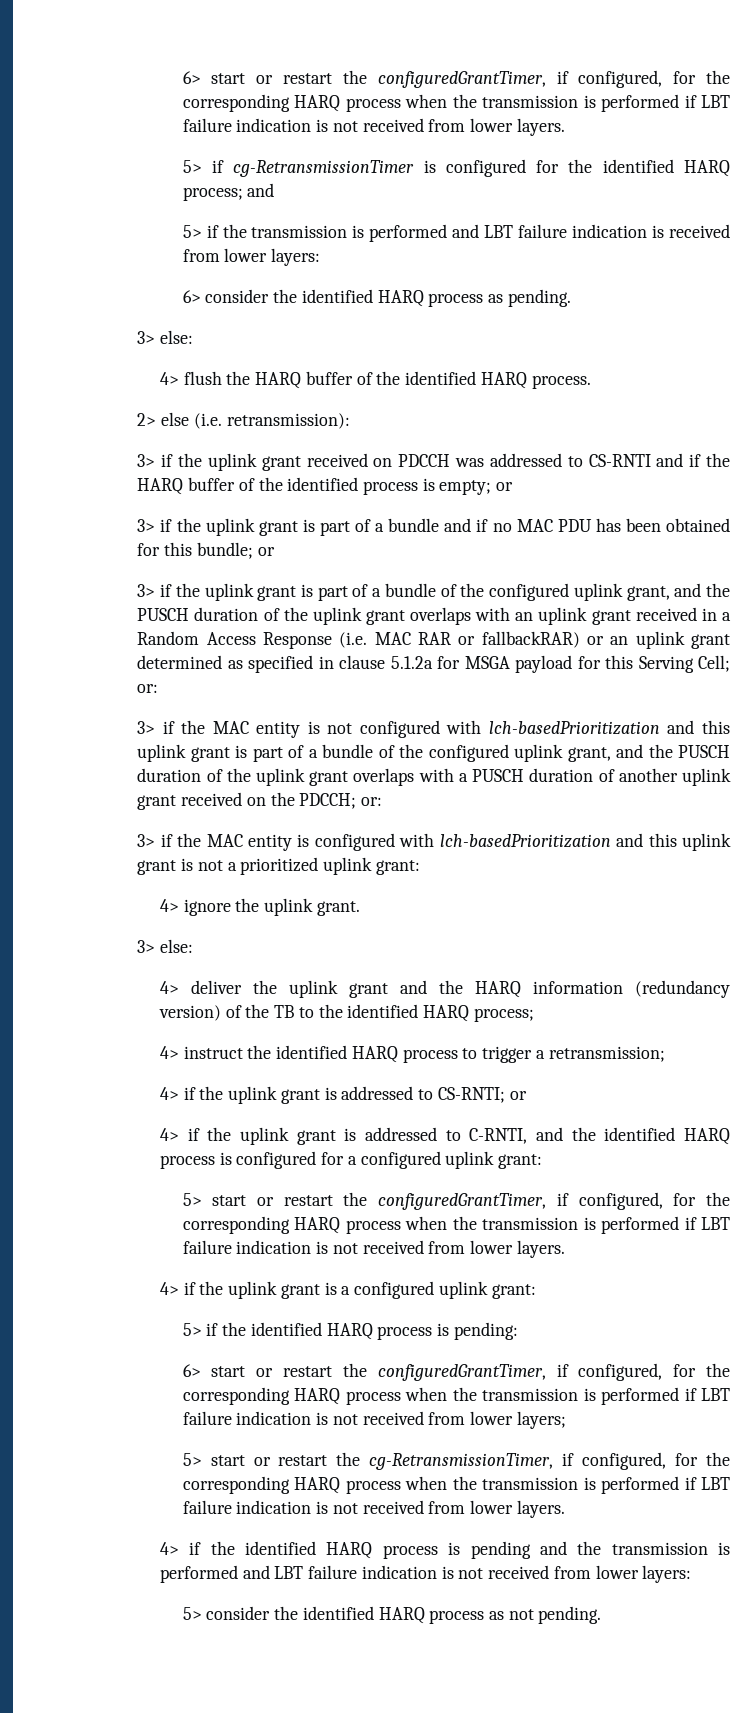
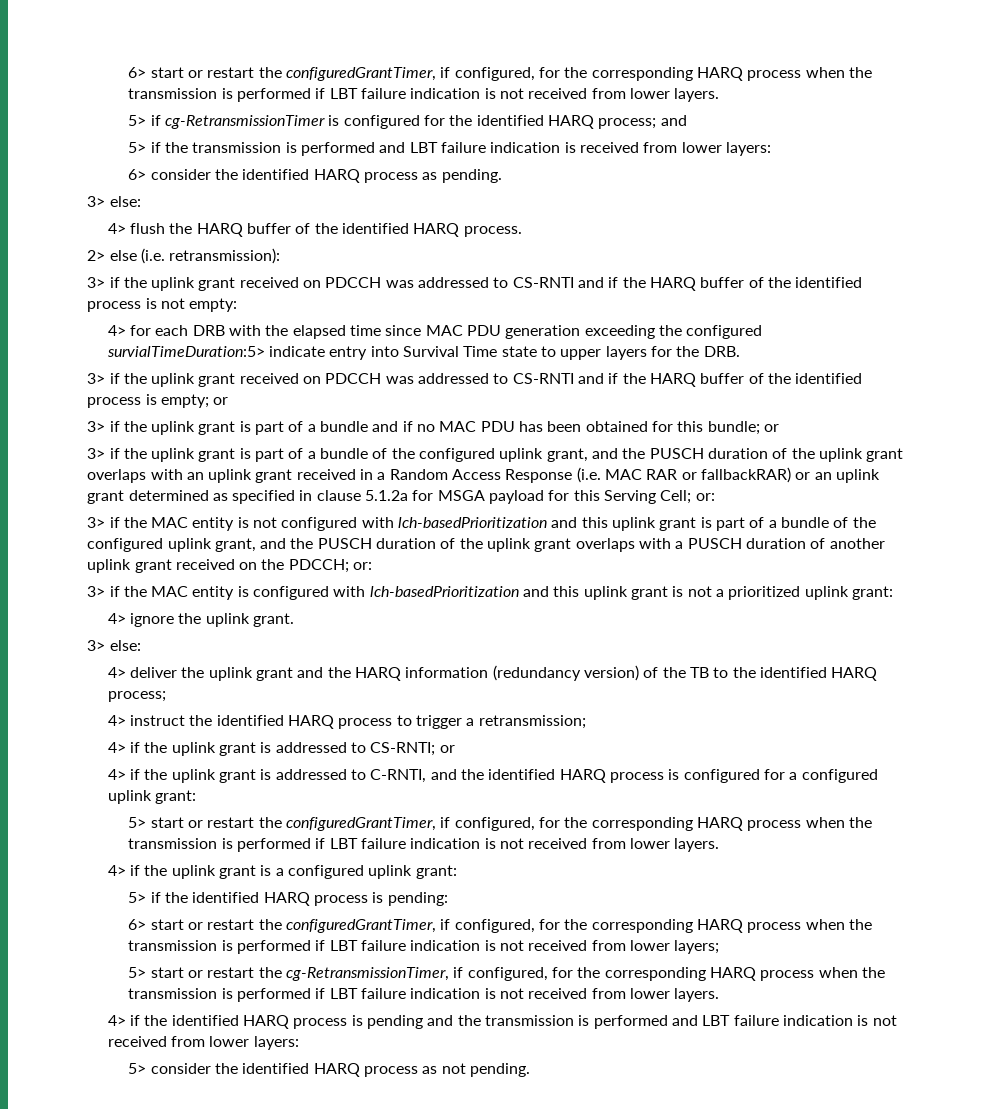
+ 3> if the uplink grant received on PDCCH was addressed to CS-RNTI and if the HARQ buffer of the identified process is not empty:
+ 4> for each DRB with the elapsed time since MAC PDU generation exceeding the configured survialTimeDuration:5> indicate entry into Survival Time state to upper layers for the DRB.

